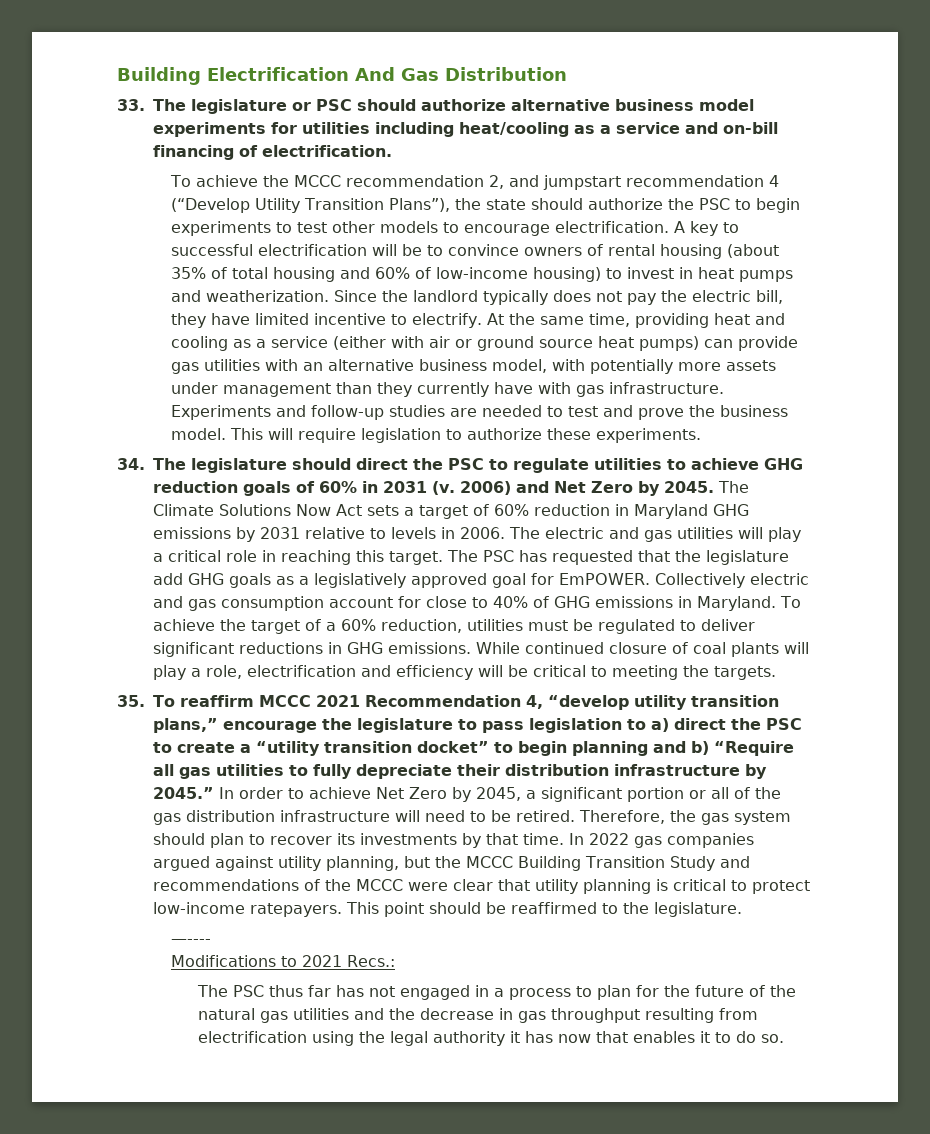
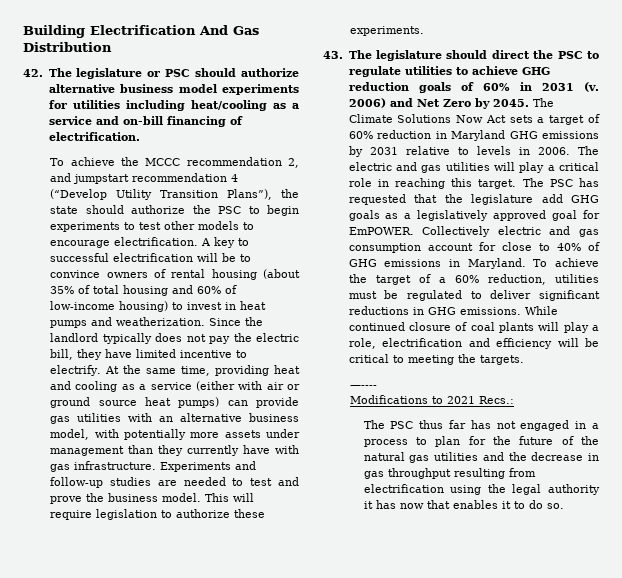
- 33. The legislature or PSC should authorize alternative business model experiments for utilities including heat/cooling as a service and on-bill financing of electrification.
+ 42. The legislature or PSC should authorize alternative business model experiments for utilities including heat/cooling as a service and on-bill financing of electrification.
- 34. The legislature should direct the PSC to regulate utilities to achieve GHG reduction goals of 60% in 2031 (v.
+ 43. The legislature should direct the PSC to regulate utilities to achieve GHG reduction goals of 60% in 2031 (v.
- 35. To reaffirm MCCC 2021 Recommendation 4, “develop utility transition plans,” encourage the legislature to pass legislation to a) direct the PSC to create a “utility transition docket” to begin planning and b) “Require all gas utilities to fully depreciate their distribution infrastructure by 2045.” In order to achieve Net Zero by 2045, a significant portion or all of the gas distribution infrastructure will need to be retired. Therefore, the gas system should plan to recover its investments by that time. In 2022 gas companies argued against utility planning, but the MCCC Building Transition Study and recommendations of the MCCC were clear that utility planning is critical to protect low-income ratepayers. This point should be reaffirmed to the legislature.

